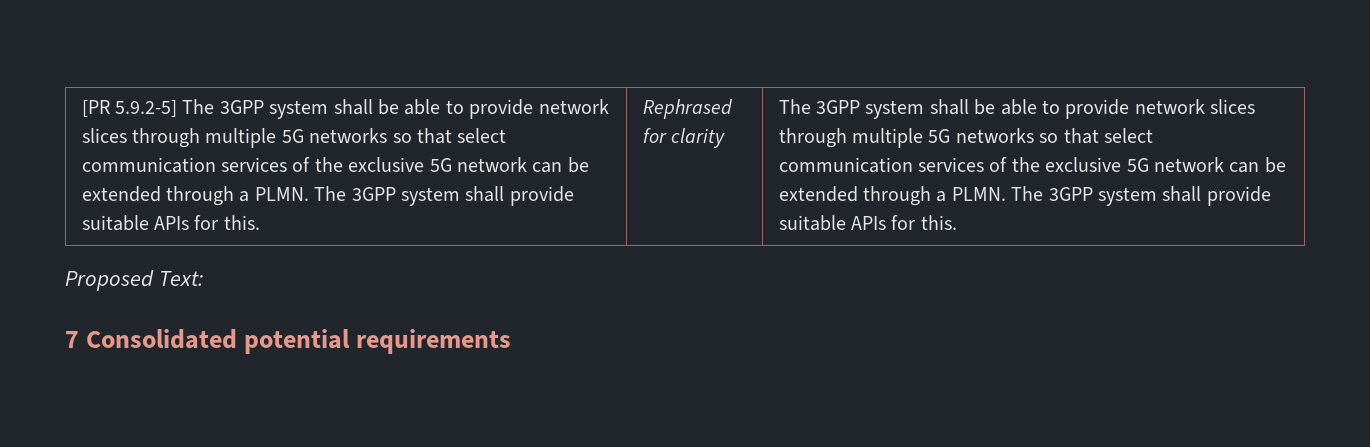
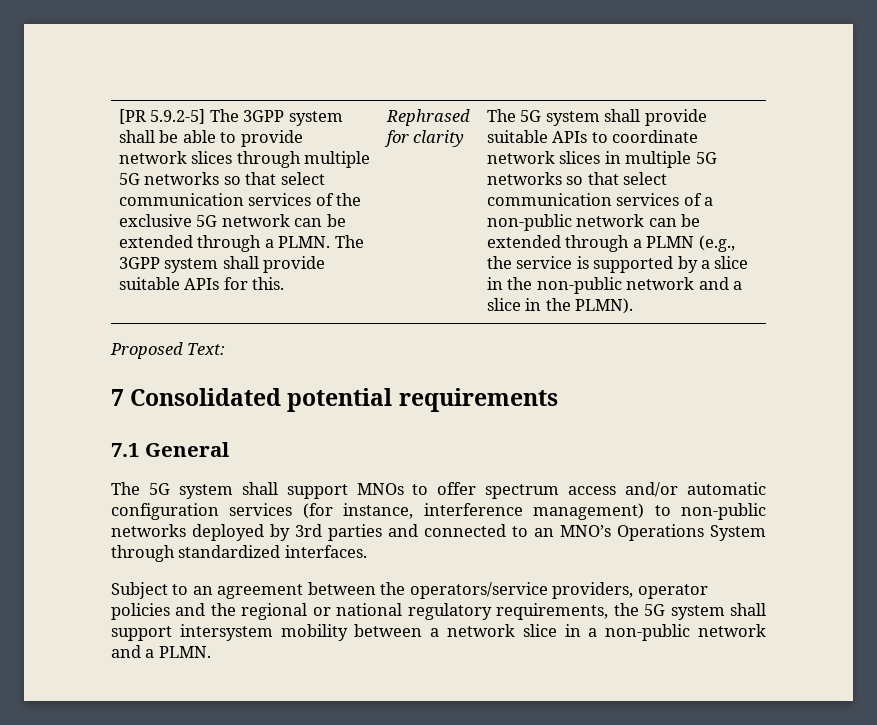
- Rephrased for clarity | The 3GPP system shall be able to provide network slices through multiple 5G networks so that select communication services of the exclusive 5G network can be extended through a PLMN. The 3GPP system shall provide suitable APIs for this.
+ Rephrased for clarity | The 5G system shall provide suitable APIs to coordinate network slices in multiple 5G networks so that select communication services of a non-public network can be extended through a PLMN (e.g., the service is supported by a slice in the non-public network and a slice in the PLMN).
+ 7.1 General
+ The 5G system shall support MNOs to offer spectrum access and/or automatic configuration services (for instance, interference management) to non-public networks deployed by 3rd parties and connected to an MNO’s Operations System through standardized interfaces.
+ Subject to an agreement between the operators/service providers, operator policies and the regional or national regulatory requirements, the 5G system shall support intersystem mobility between a network slice in a non-public network and a PLMN.

